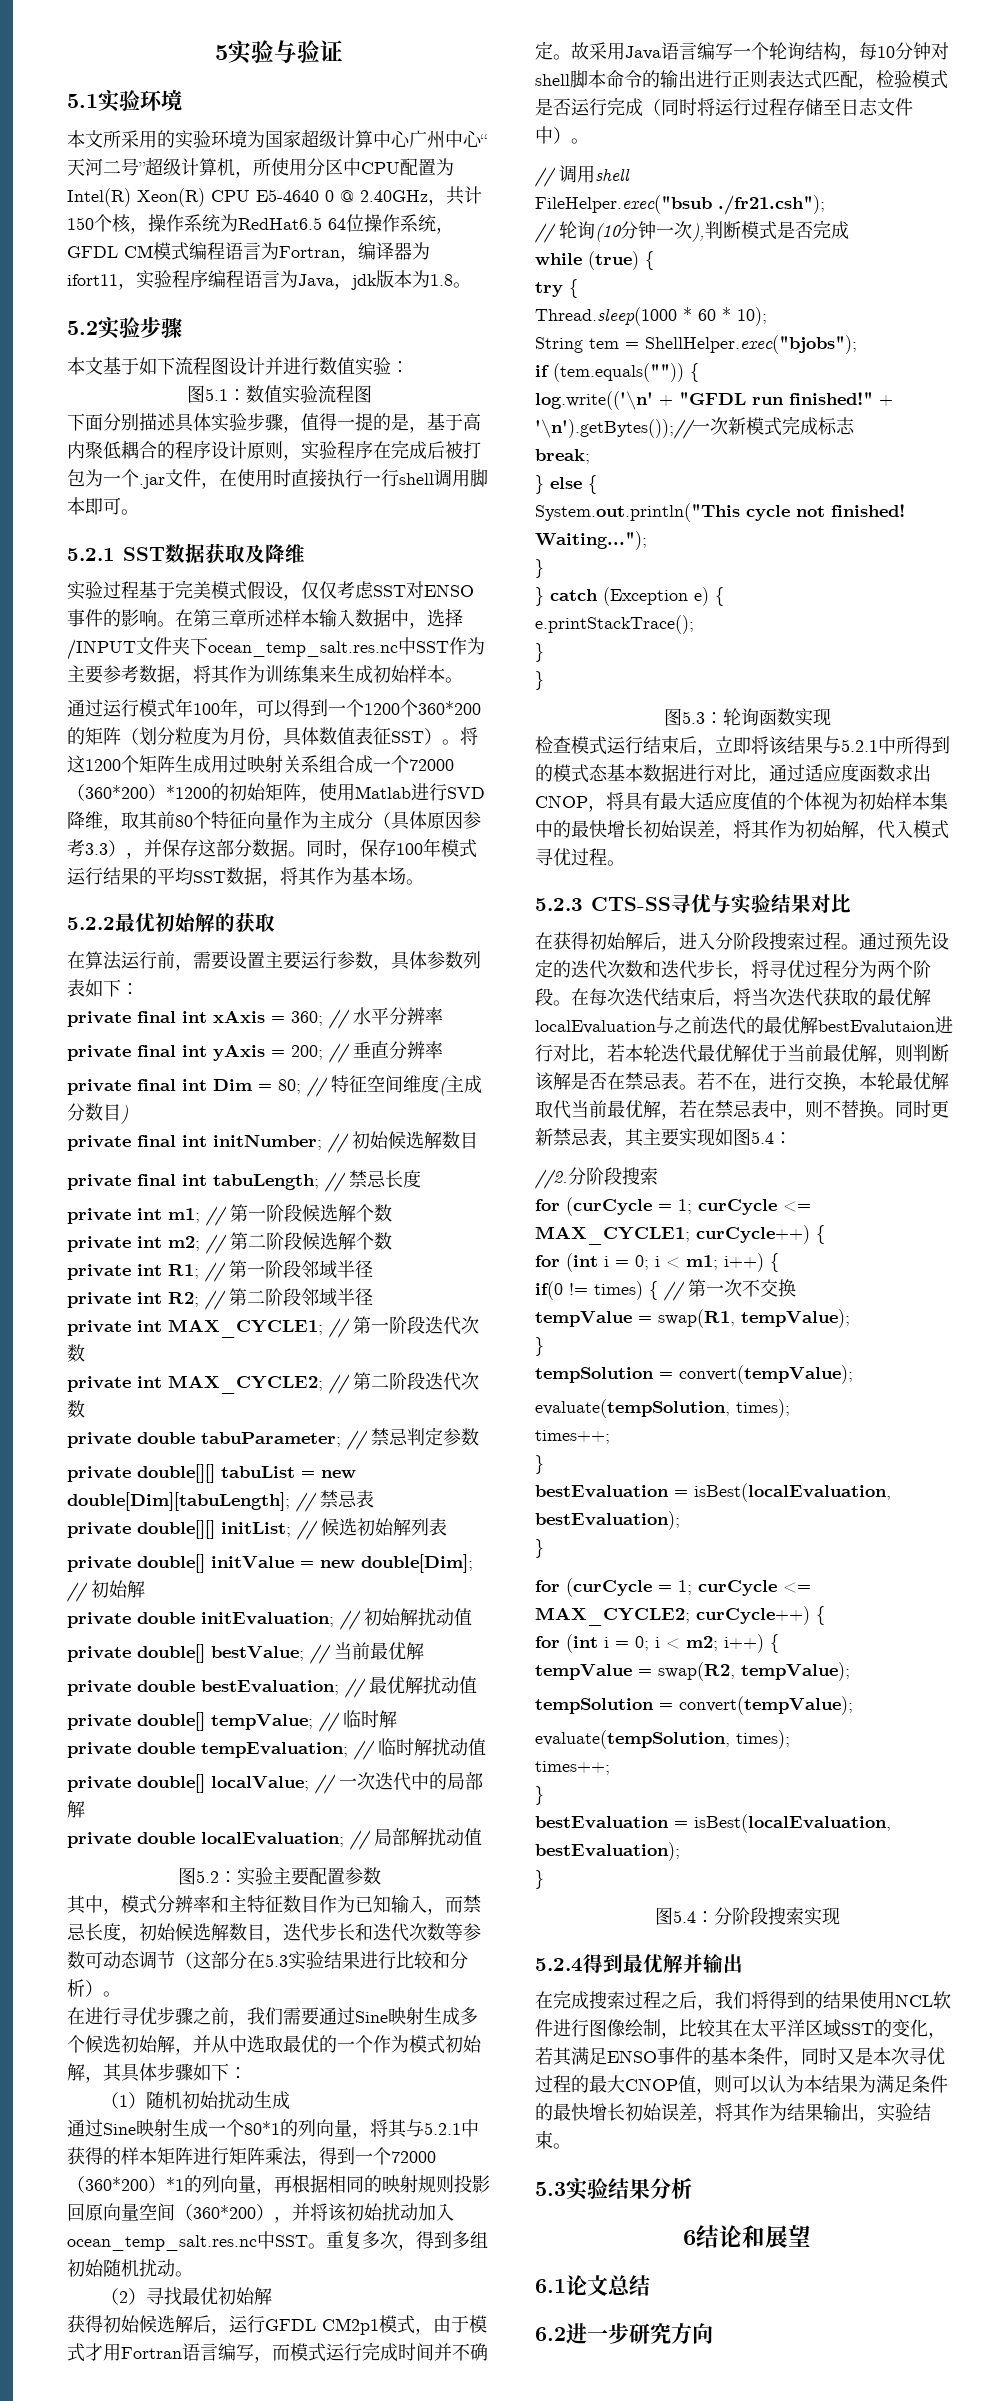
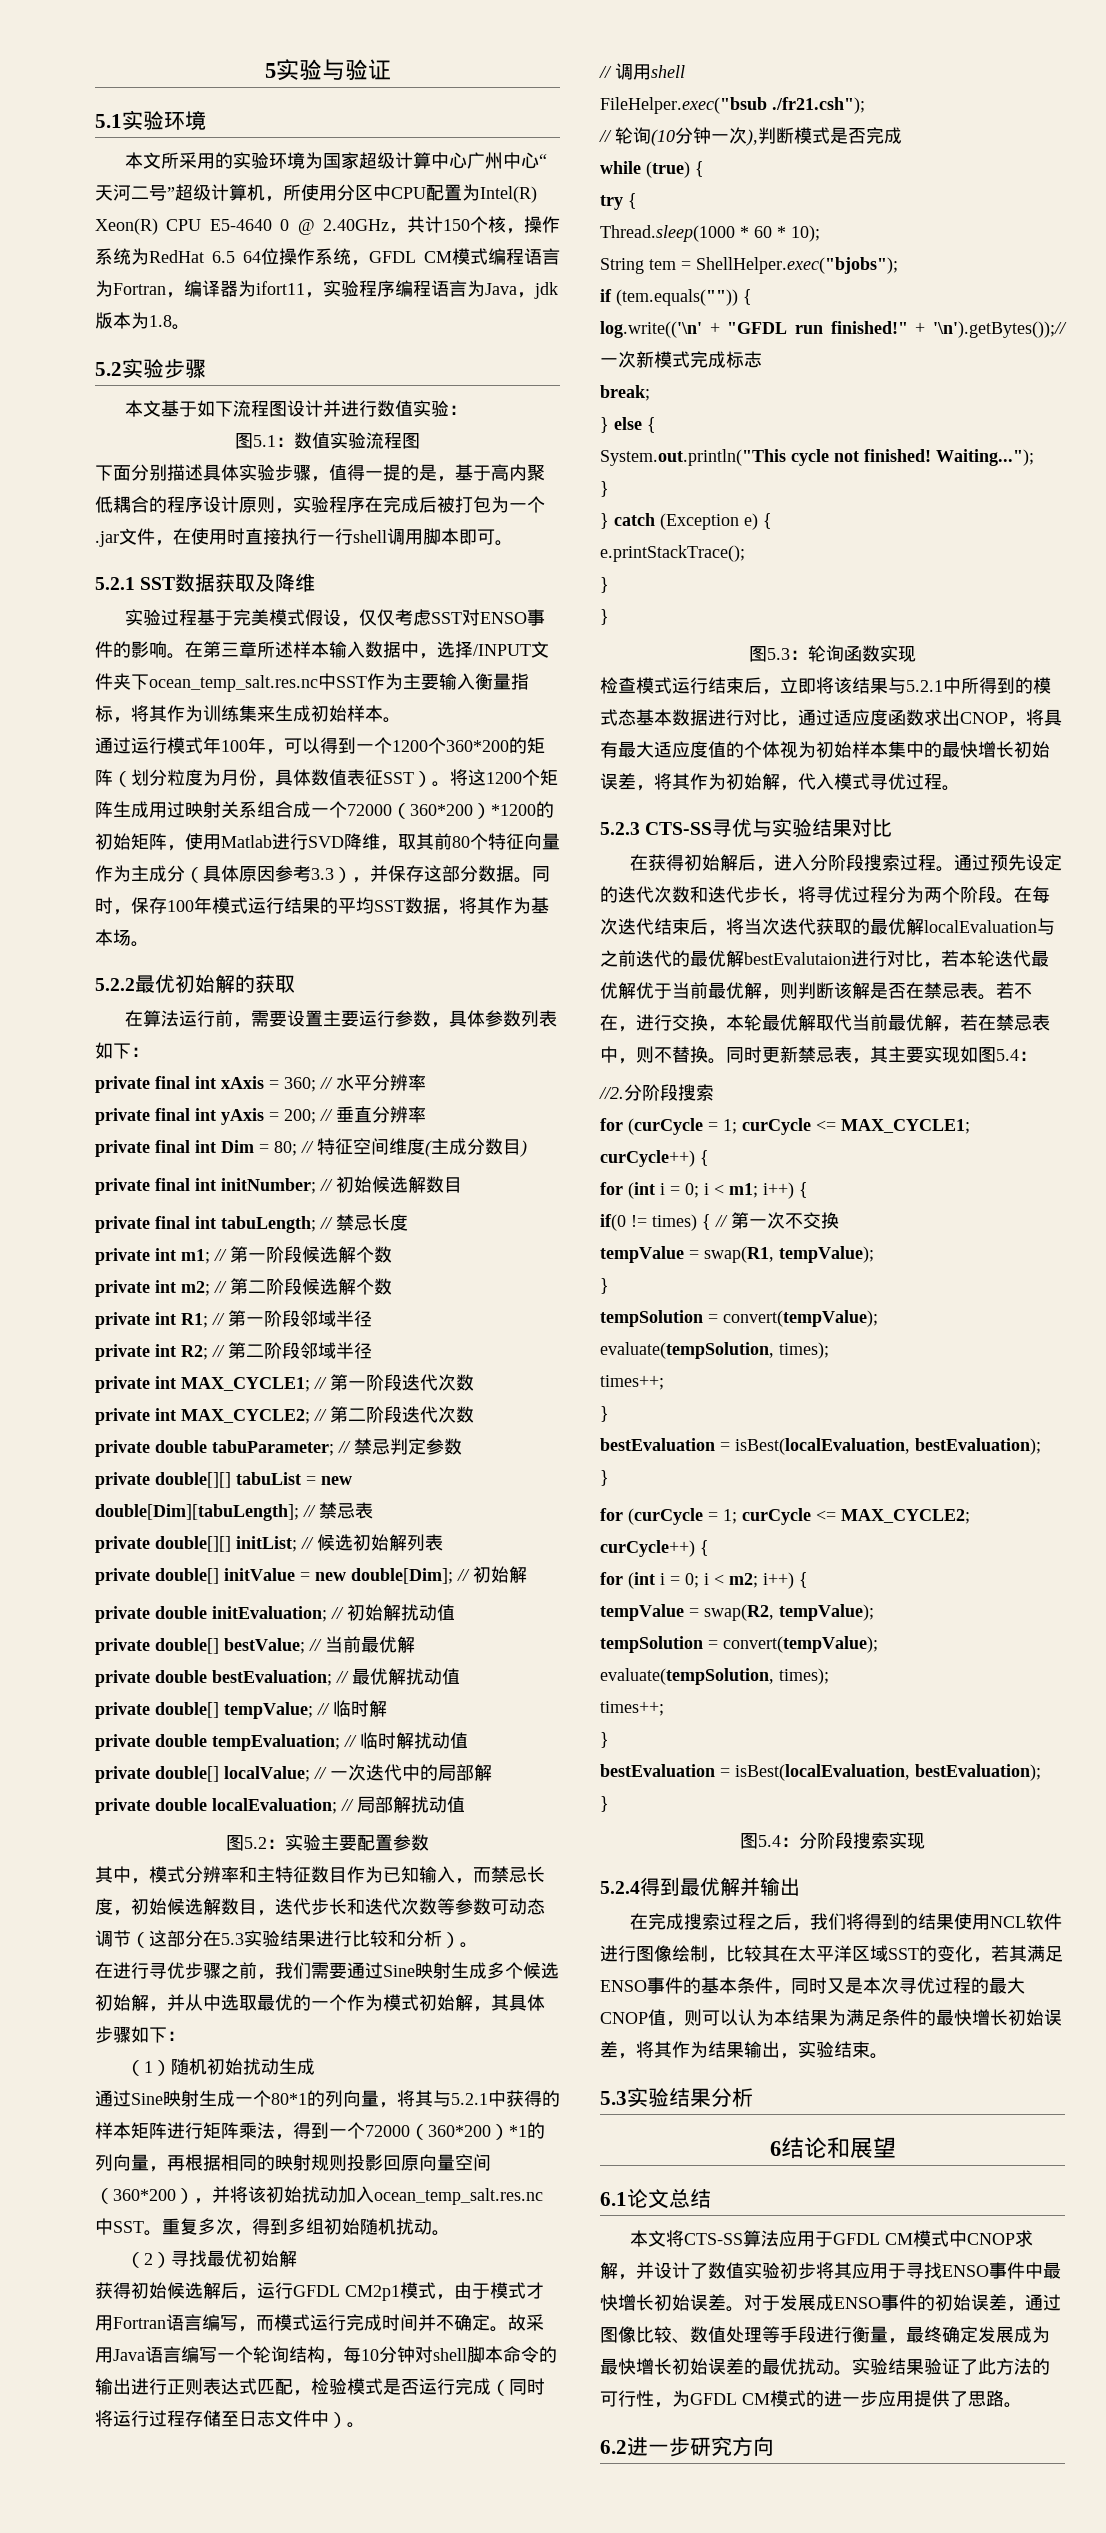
- 本文所采用的实验环境为国家超级计算中心广州中心“天河二号”超级计算机，所使用分区中CPU配置为Intel(R) Xeon(R) CPU E5-4640 0 @ 2.40GHz，共计150个核，操作系统为RedHat6.5 64位操作系统，GFDL CM模式编程语言为Fortran，编译器为ifort11，实验程序编程语言为Java，jdk版本为1.8。
+ 本文所采用的实验环境为国家超级计算中心广州中心“天河二号”超级计算机，所使用分区中CPU配置为Intel(R) Xeon(R) CPU E5-4640 0 @ 2.40GHz，共计150个核，操作系统为RedHat 6.5 64位操作系统，GFDL CM模式编程语言为Fortran，编译器为ifort11，实验程序编程语言为Java，jdk版本为1.8。
- 在第三章所述样本输入数据中，选择/INPUT文件夹下ocean_temp_salt.res.nc中SST作为主要参考数据，将其作为训练集来生成初始样本。
+ 在第三章所述样本输入数据中，选择/INPUT文件夹下ocean_temp_salt.res.nc中SST作为主要输入衡量指标，将其作为训练集来生成初始样本。
+ 本文将CTS-SS算法应用于GFDL CM模式中CNOP求解，并设计了数值实验初步将其应用于寻找ENSO事件中最快增长初始误差。对于发展成ENSO事件的初始误差，通过图像比较、数值处理等手段进行衡量，最终确定发展成为最快增长初始误差的最优扰动。实验结果验证了此方法的可行性，为GFDL CM模式的进一步应用提供了思路。

